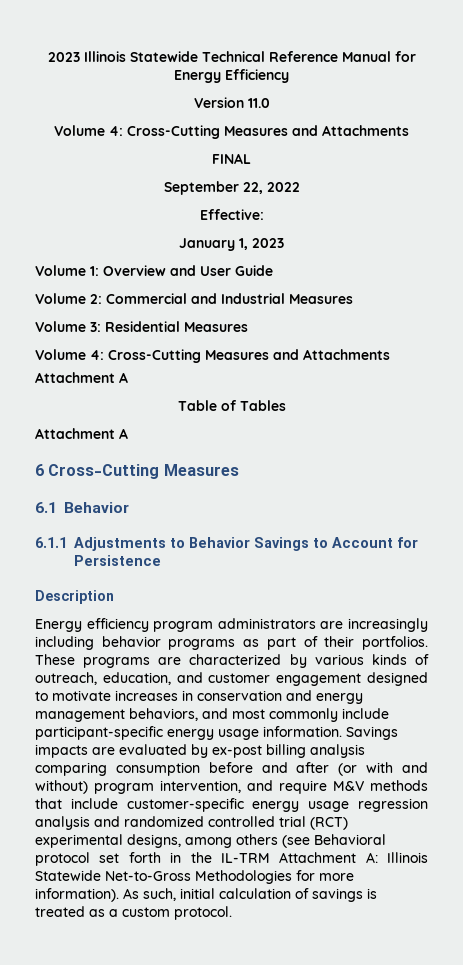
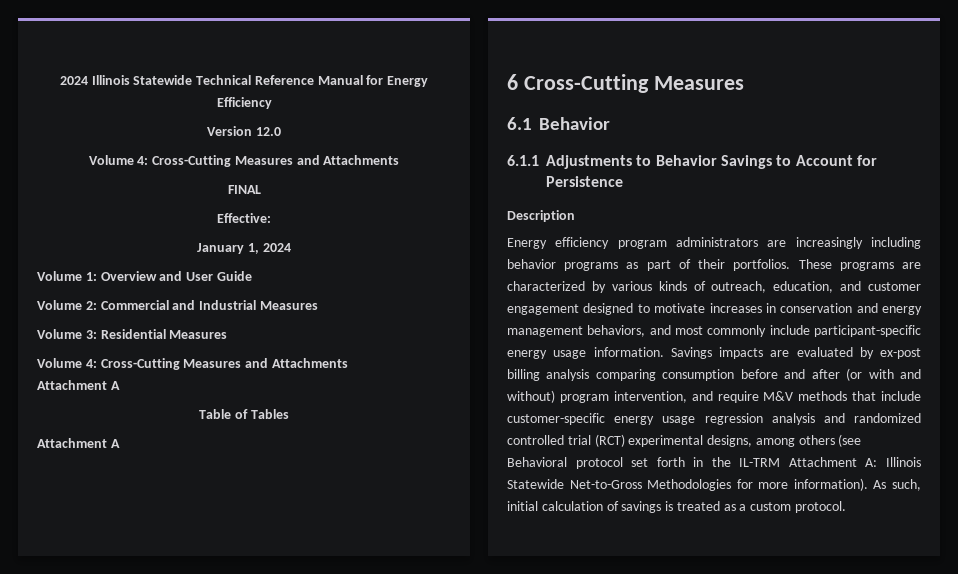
- 2023 Illinois Statewide Technical Reference Manual for Energy Efficiency
+ 2024 Illinois Statewide Technical Reference Manual for Energy Efficiency
- Version 11.0
+ Version 12.0
- September 22, 2022
- January 1, 2023
+ January 1, 2024

